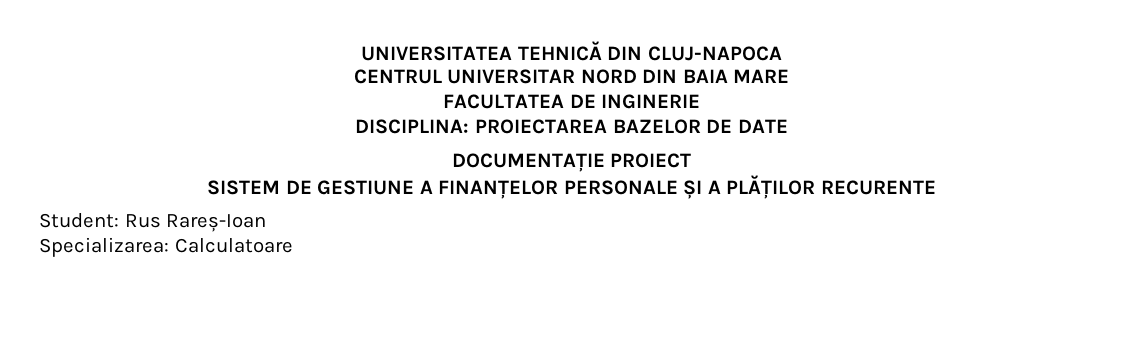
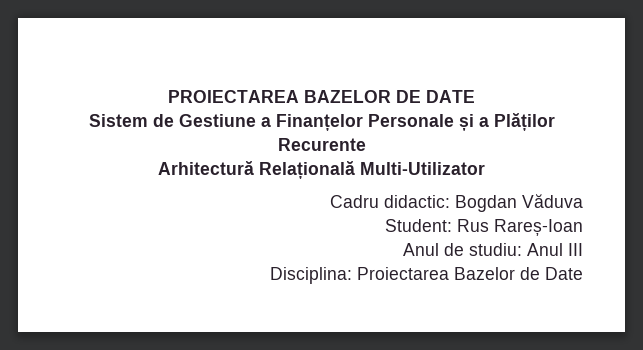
- UNIVERSITATEA TEHNICĂ DIN CLUJ-NAPOCA
- CENTRUL UNIVERSITAR NORD DIN BAIA MARE
- FACULTATEA DE INGINERIE
- DISCIPLINA: PROIECTAREA BAZELOR DE DATE
- DOCUMENTAȚIE PROIECT
- SISTEM DE GESTIUNE A FINANȚELOR PERSONALE ȘI A PLĂȚILOR RECURENTE
+ PROIECTAREA BAZELOR DE DATE
+ Sistem de Gestiune a Finanțelor Personale și a Plăților Recurente
+ Arhitectură Relațională Multi-Utilizator
+ Cadru didactic: Bogdan Văduva
  Student: Rus Rareș-Ioan
- Specializarea: Calculatoare
+ Anul de studiu: Anul III
+ Disciplina: Proiectarea Bazelor de Date

